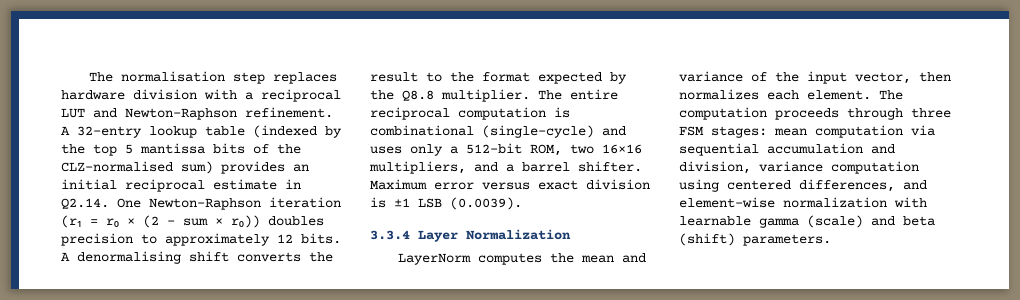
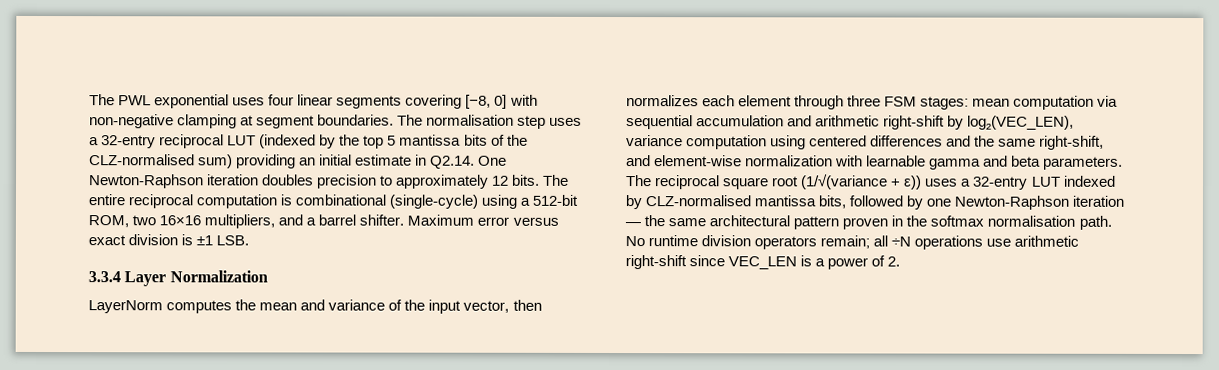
- The normalisation step replaces hardware division with a reciprocal LUT and Newton-Raphson refinement. A 32-entry lookup table (indexed by the top 5 mantissa bits of the CLZ-normalised sum) provides an initial reciprocal estimate in Q2.14. One Newton-Raphson iteration (r₁ = r₀ × (2 − sum × r₀)) doubles precision to approximately 12 bits.
+ The PWL exponential uses four linear segments covering [−8, 0] with non-negative clamping at segment boundaries. The normalisation step uses a 32-entry reciprocal LUT (indexed by the top 5 mantissa bits of the CLZ-normalised sum) providing an initial estimate in Q2.14. One Newton-Raphson iteration doubles precision to approximately 12 bits.
- A denormalising shift converts the result to the format expected by the Q8.8 multiplier.
- The entire reciprocal computation is combinational (single-cycle) and uses only a 512-bit ROM, two 16×16 multipliers, and a barrel shifter.
+ The entire reciprocal computation is combinational (single-cycle) using a 512-bit ROM, two 16×16 multipliers, and a barrel shifter.
- Maximum error versus exact division is ±1 LSB (0.0039).
+ Maximum error versus exact division is ±1 LSB.
- LayerNorm computes the mean and variance of the input vector, then normalizes each element. The computation proceeds through three FSM stages: mean computation via sequential accumulation and division, variance computation using centered differences, and element-wise normalization with learnable gamma (scale) and beta (shift) parameters.
+ LayerNorm computes the mean and variance of the input vector, then normalizes each element through three FSM stages: mean computation via sequential accumulation and arithmetic right-shift by log₂(VEC_LEN), variance computation using centered differences and the same right-shift, and element-wise normalization with learnable gamma and beta parameters. The reciprocal square root (1/√(variance + ε)) uses a 32-entry LUT indexed by CLZ-normalised mantissa bits, followed by one Newton-Raphson iteration — the same architectural pattern proven in the softmax normalisation path. No runtime division operators remain; all ÷N operations use arithmetic right-shift since VEC_LEN is a power of 2.

